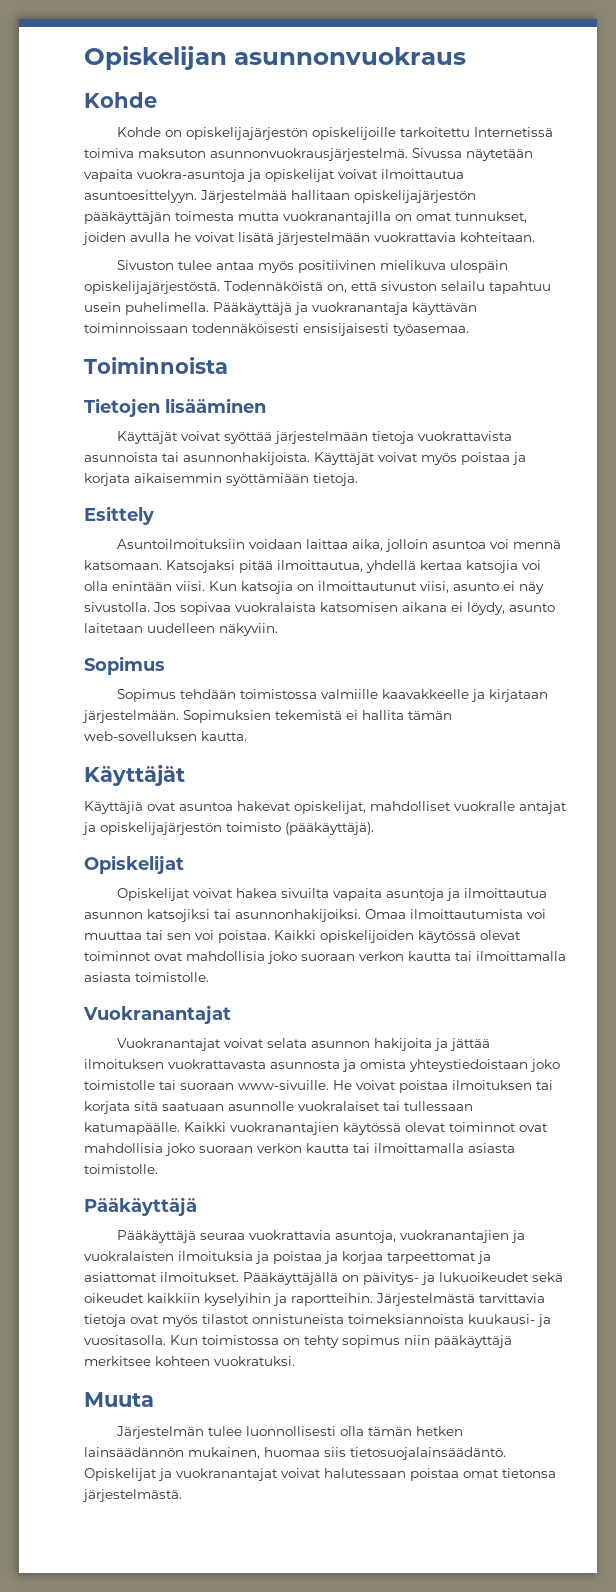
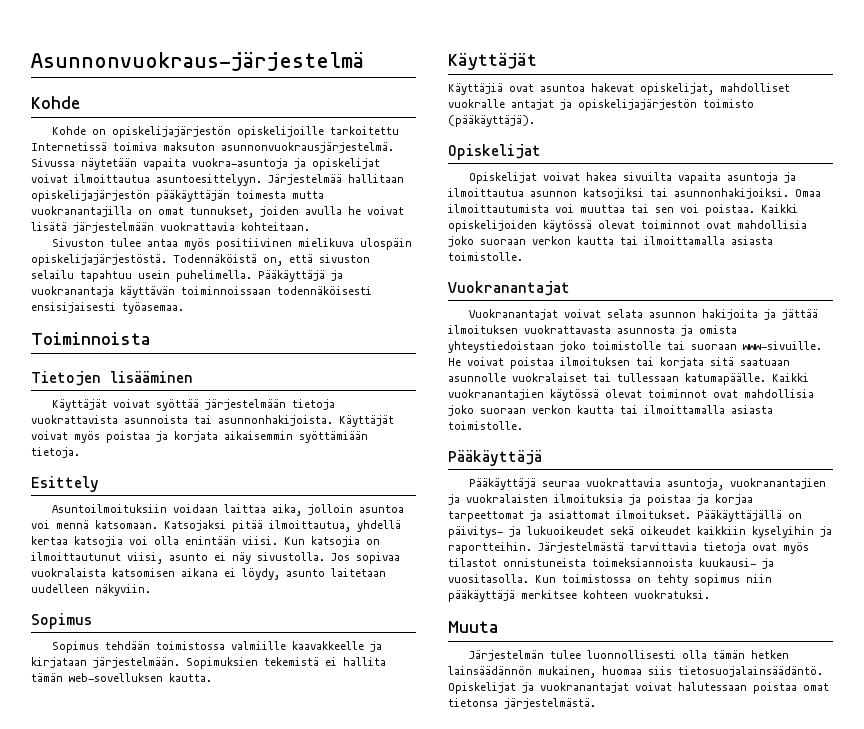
- Opiskelijan asunnonvuokraus
+ Asunnonvuokraus-järjestelmä

